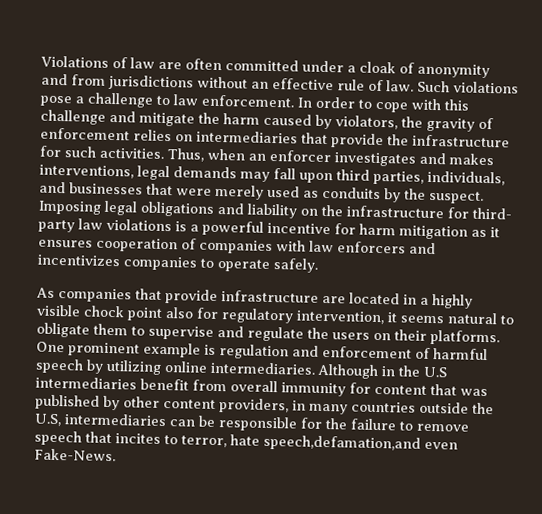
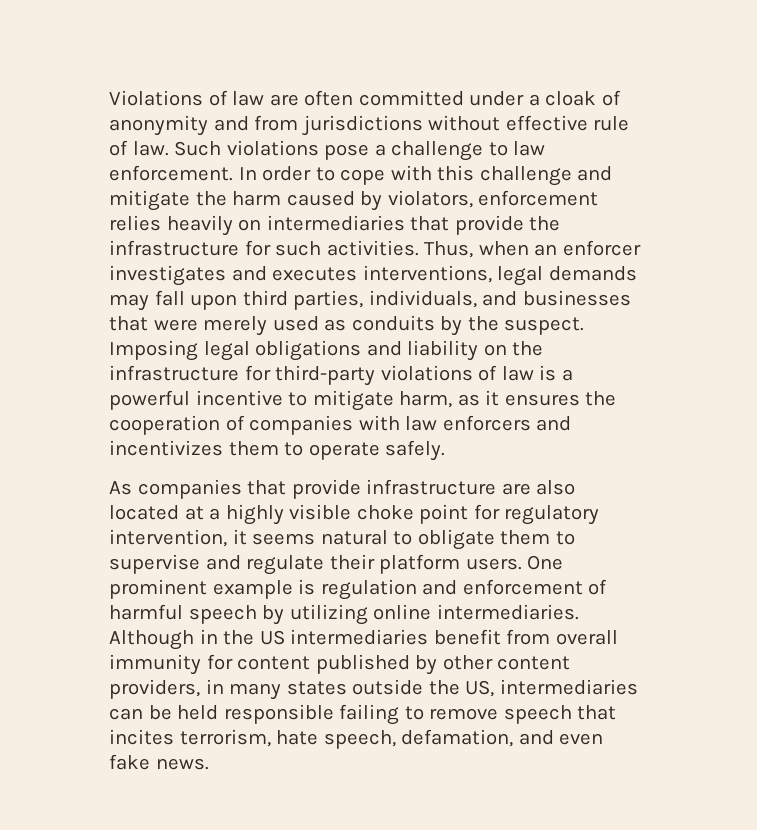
- Violations of law are often committed under a cloak of anonymity and from jurisdictions without an effective rule of law.
+ Violations of law are often committed under a cloak of anonymity and from jurisdictions without effective rule of law.
- In order to cope with this challenge and mitigate the harm caused by violators, the gravity of enforcement relies on intermediaries that provide the infrastructure for such activities.
+ In order to cope with this challenge and mitigate the harm caused by violators, enforcement relies heavily on intermediaries that provide the infrastructure for such activities.
- Thus, when an enforcer investigates and makes interventions, legal demands may fall upon third parties, individuals, and businesses that were merely used as conduits by the suspect.
+ Thus, when an enforcer investigates and executes interventions, legal demands may fall upon third parties, individuals, and businesses that were merely used as conduits by the suspect.
- Imposing legal obligations and liability on the infrastructure for third- party law violations is a powerful incentive for harm mitigation as it ensures cooperation of companies with law enforcers and incentivizes companies to operate safely.
+ Imposing legal obligations and liability on the infrastructure for third-party violations of law is a powerful incentive to mitigate harm, as it ensures the cooperation of companies with law enforcers and incentivizes them to operate safely.
- As companies that provide infrastructure are located in a highly visible chock point also for regulatory intervention, it seems natural to obligate them to supervise and regulate the users on their platforms.
+ As companies that provide infrastructure are also located at a highly visible choke point for regulatory intervention, it seems natural to obligate them to supervise and regulate their platform users.
- Although in the U.S intermediaries benefit from overall immunity for content that was published by other content providers, in many countries outside the U.S, intermediaries can be responsible for the failure to remove speech that incites to terror, hate speech,defamation,and even Fake-News.
+ Although in the US intermediaries benefit from overall immunity for content published by other content providers, in many states outside the US, intermediaries can be held responsible failing to remove speech that incites terrorism, hate speech, defamation, and even fake news.

